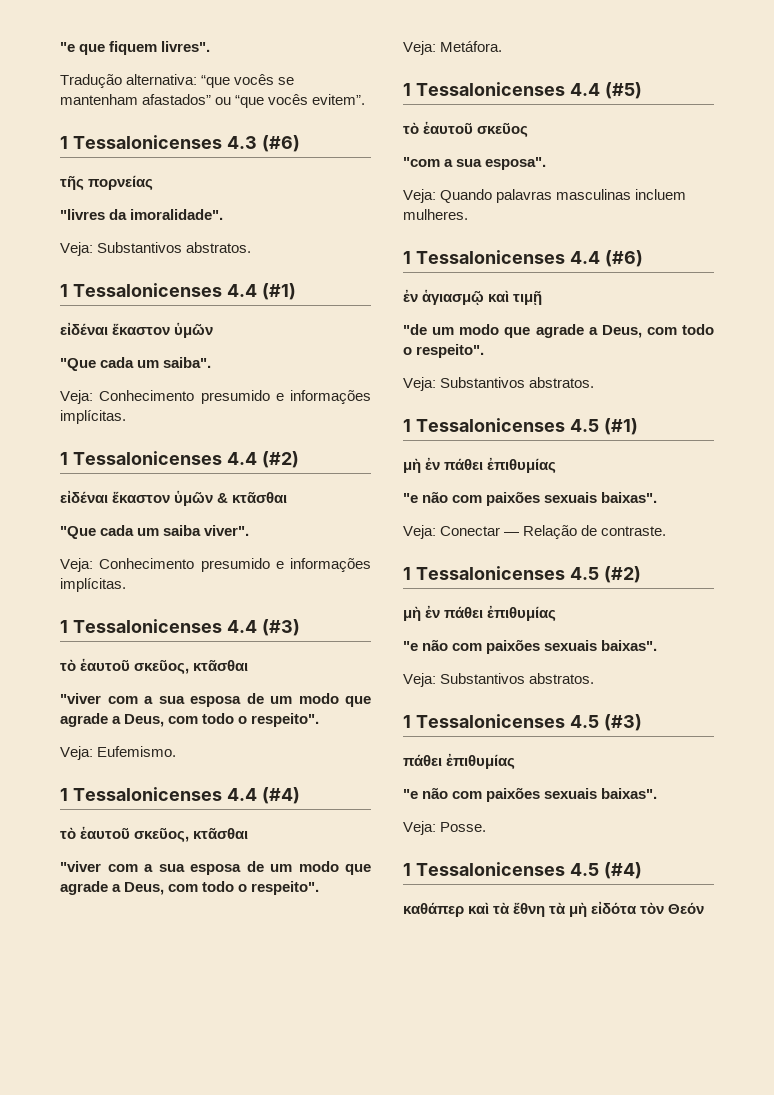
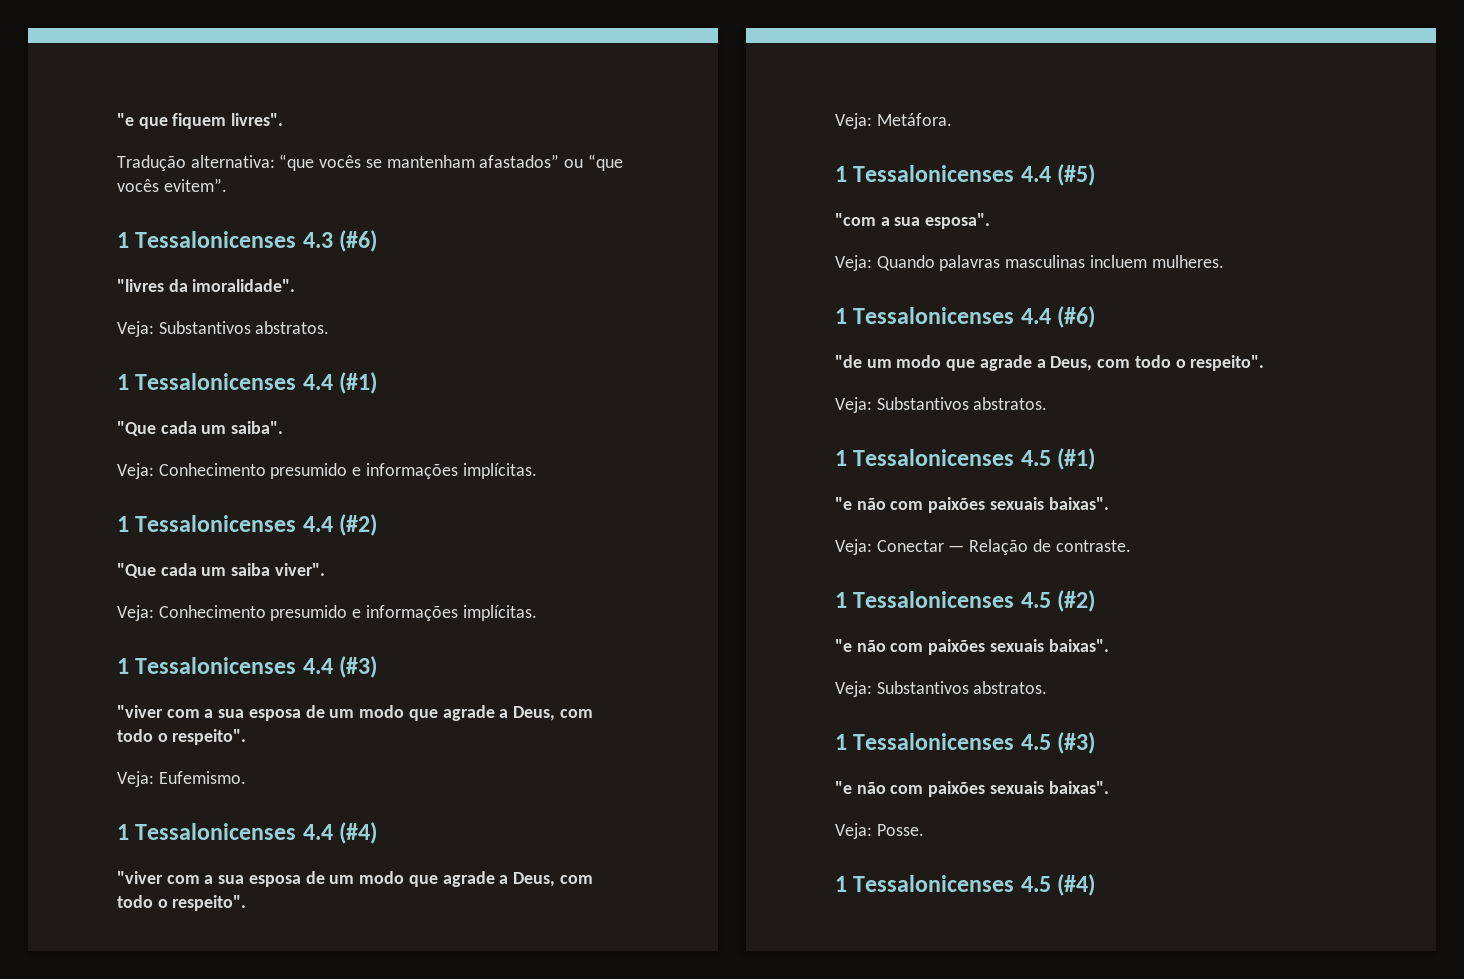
- τῆς πορνείας
  1 Tessalonicenses 4.4 (#1)
- εἰδέναι ἕκαστον ὑμῶν
- εἰδέναι ἕκαστον ὑμῶν & κτᾶσθαι
  1 Tessalonicenses 4.4 (#3)
- τὸ ἑαυτοῦ σκεῦος, κτᾶσθαι
  1 Tessalonicenses 4.4 (#4)
- τὸ ἑαυτοῦ σκεῦος, κτᾶσθαι
- τὸ ἑαυτοῦ σκεῦος
- ἐν ἁγιασμῷ καὶ τιμῇ
  1 Tessalonicenses 4.5 (#1)
- μὴ ἐν πάθει ἐπιθυμίας
  1 Tessalonicenses 4.5 (#2)
- μὴ ἐν πάθει ἐπιθυμίας
  1 Tessalonicenses 4.5 (#3)
- πάθει ἐπιθυμίας
- καθάπερ καὶ τὰ ἔθνη τὰ μὴ εἰδότα τὸν Θεόν

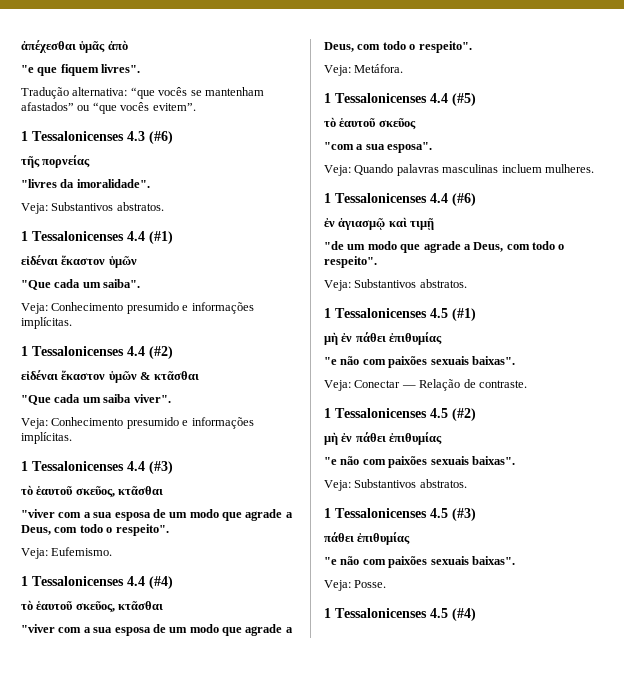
+ ἀπέχεσθαι ὑμᾶς ἀπὸ
+ τῆς πορνείας
  1 Tessalonicenses 4.4 (#1)
+ εἰδέναι ἕκαστον ὑμῶν
+ εἰδέναι ἕκαστον ὑμῶν & κτᾶσθαι
  1 Tessalonicenses 4.4 (#3)
+ τὸ ἑαυτοῦ σκεῦος, κτᾶσθαι
  1 Tessalonicenses 4.4 (#4)
+ τὸ ἑαυτοῦ σκεῦος, κτᾶσθαι
+ τὸ ἑαυτοῦ σκεῦος
+ ἐν ἁγιασμῷ καὶ τιμῇ
  1 Tessalonicenses 4.5 (#1)
+ μὴ ἐν πάθει ἐπιθυμίας
  1 Tessalonicenses 4.5 (#2)
+ μὴ ἐν πάθει ἐπιθυμίας
  1 Tessalonicenses 4.5 (#3)
+ πάθει ἐπιθυμίας

